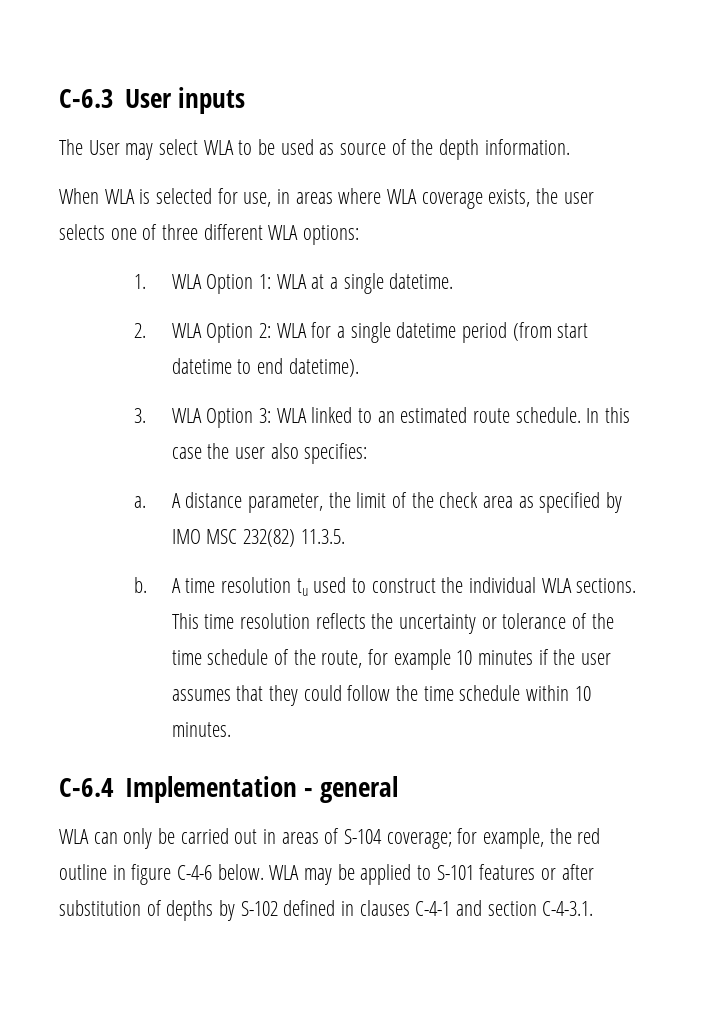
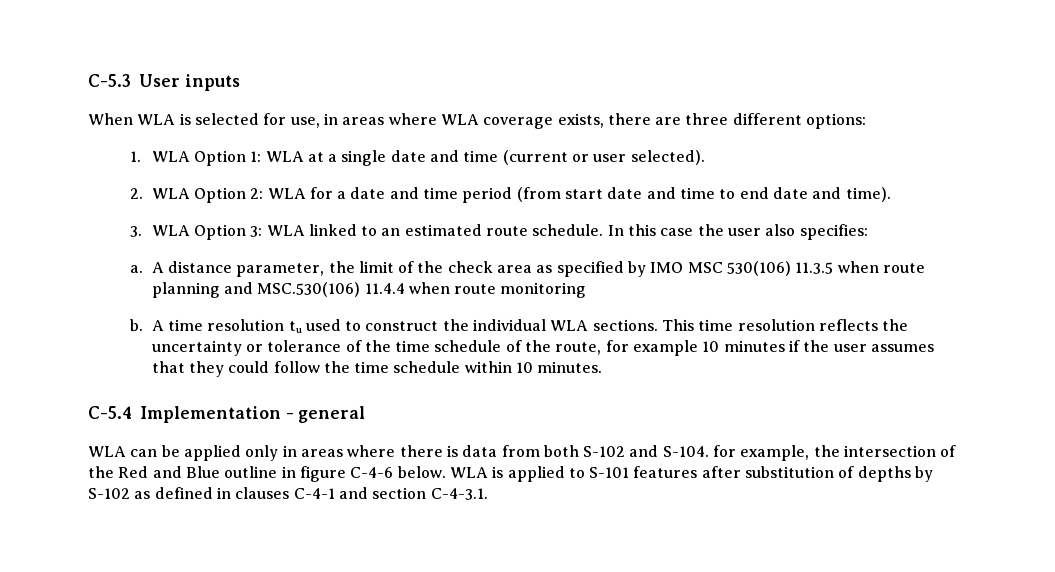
- C-6.3 User inputs
+ C-5.3 User inputs
- The User may select WLA to be used as source of the depth information.
- When WLA is selected for use, in areas where WLA coverage exists, the user selects one of three different WLA options:
+ When WLA is selected for use, in areas where WLA coverage exists, there are three different options:
- 1. WLA Option 1: WLA at a single datetime.
+ 1. WLA Option 1: WLA at a single date and time (current or user selected).
- 2. WLA Option 2: WLA for a single datetime period (from start datetime to end datetime).
+ 2. WLA Option 2: WLA for a date and time period (from start date and time to end date and time).
- A distance parameter, the limit of the check area as specified by IMO MSC 232(82) 11.3.5.
+ A distance parameter, the limit of the check area as specified by IMO MSC 530(106) 11.3.5 when route planning and MSC.530(106) 11.4.4 when route monitoring
- C-6.4 Implementation - general
+ C-5.4 Implementation - general
- WLA can only be carried out in areas of S-104 coverage; for example, the red outline in figure C-4-6 below.
+ WLA can be applied only in areas where there is data from both S-102 and S-104. for example, the intersection of the Red and Blue outline in figure C-4-6 below.
- WLA may be applied to S-101 features or after substitution of depths by S-102 defined in clauses C-4-1 and section C-4-3.1.
+ WLA is applied to S-101 features after substitution of depths by S-102 as defined in clauses C-4-1 and section C-4-3.1.

